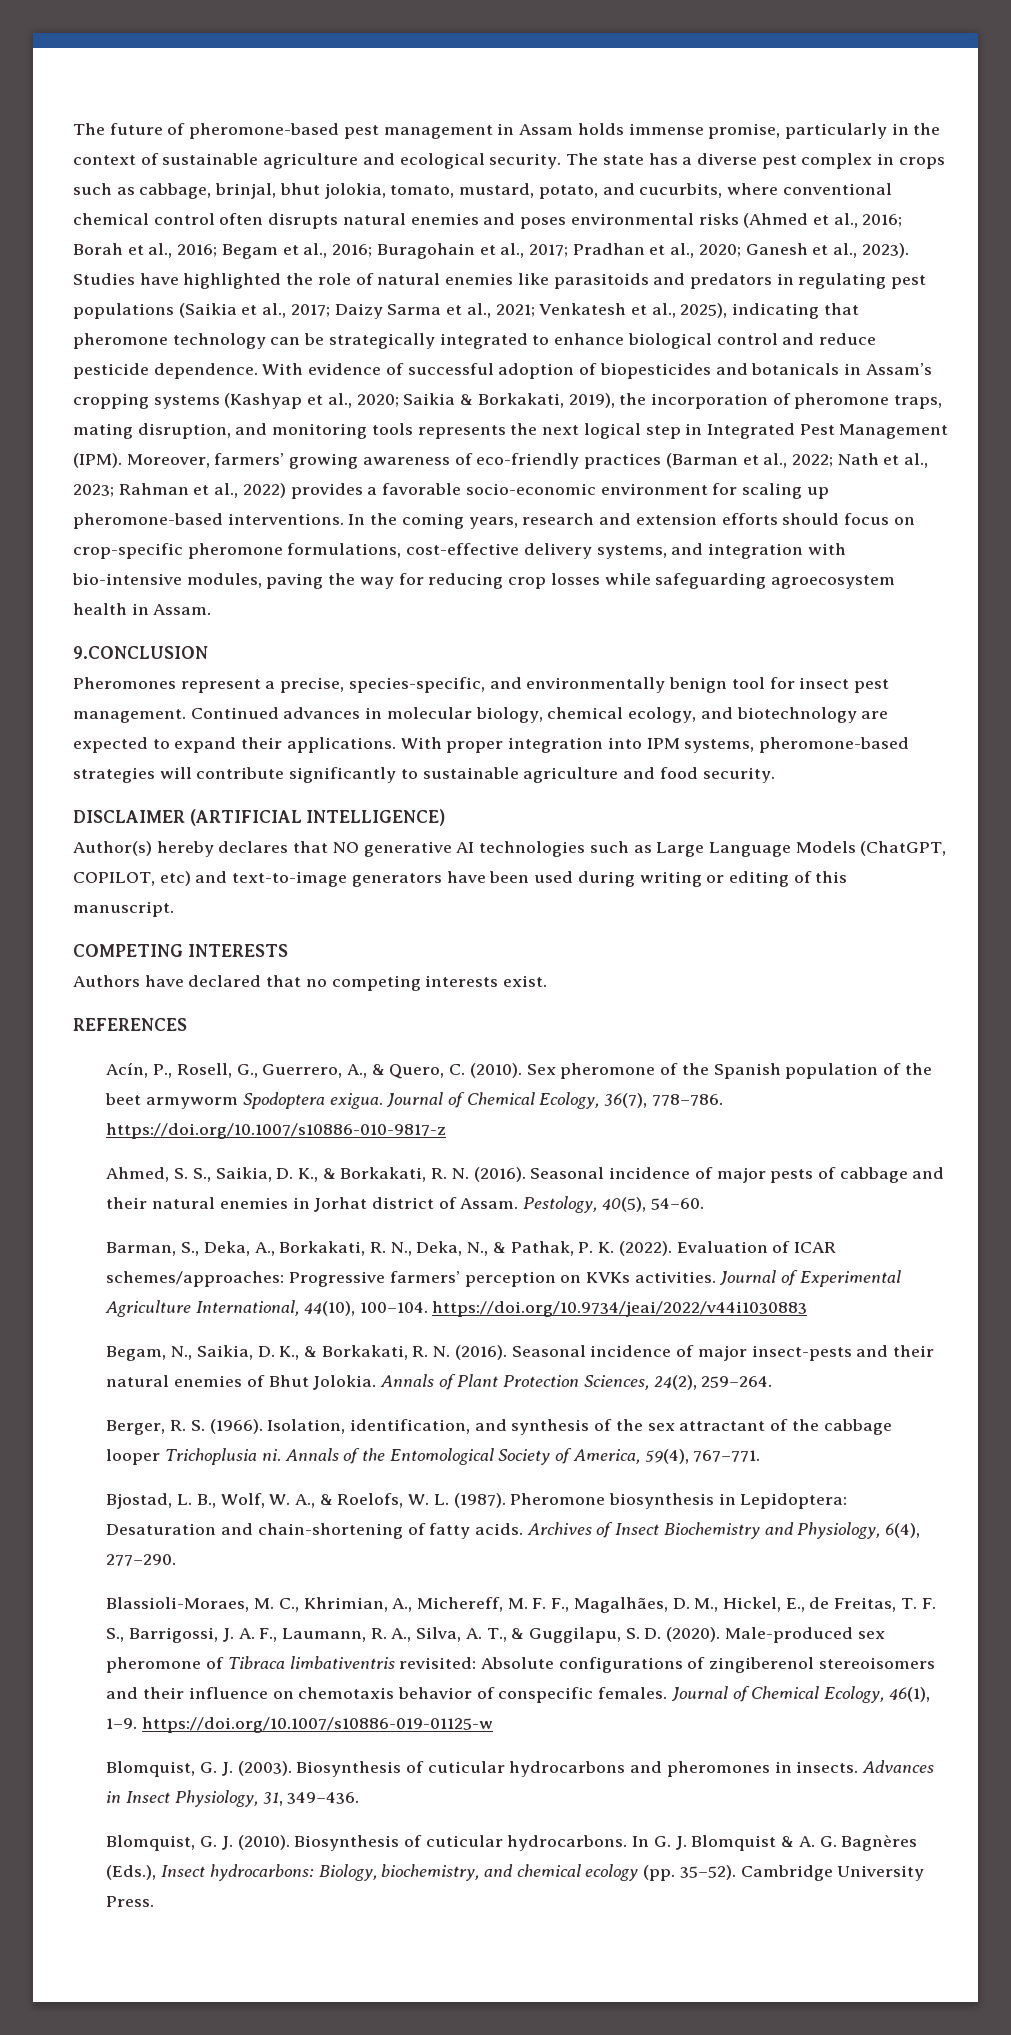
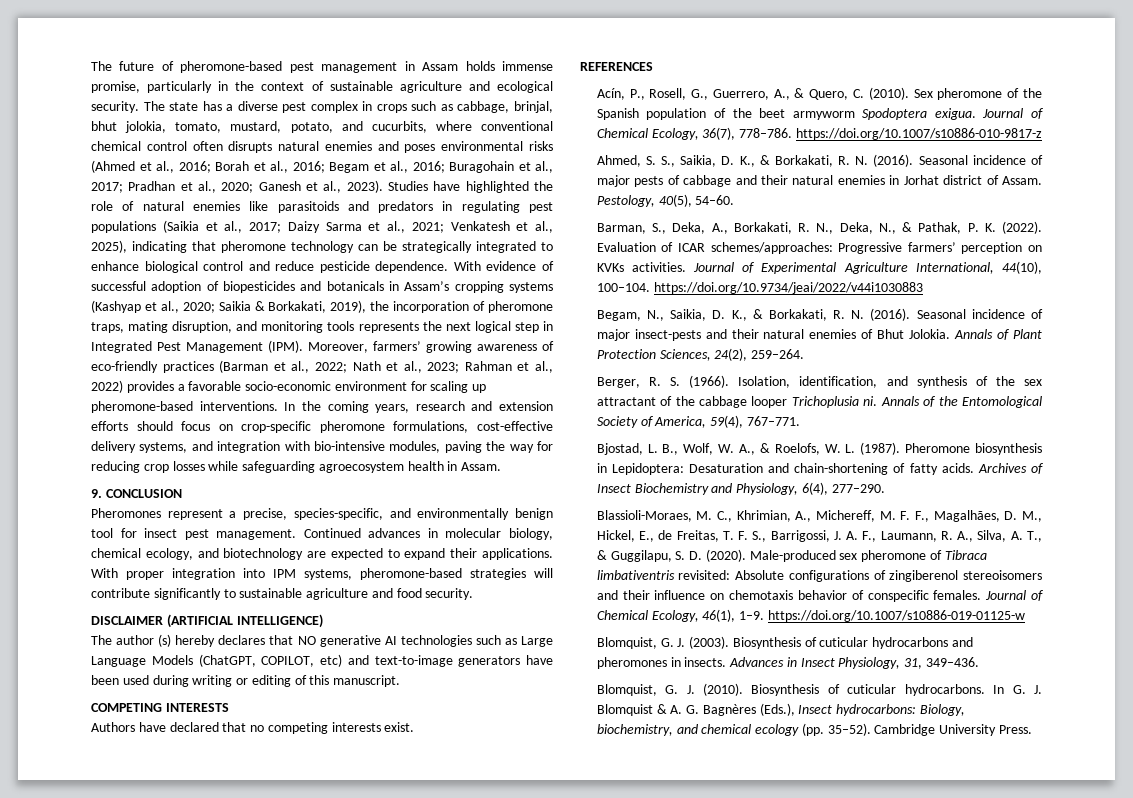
- 9.CONCLUSION
+ 9. CONCLUSION
- Author(s) hereby declares that NO generative AI technologies such as Large Language Models (ChatGPT, COPILOT, etc) and text-to-image generators have been used during writing or editing of this manuscript.
+ The author (s) hereby declares that NO generative AI technologies such as Large Language Models (ChatGPT, COPILOT, etc) and text-to-image generators have been used during writing or editing of this manuscript.

